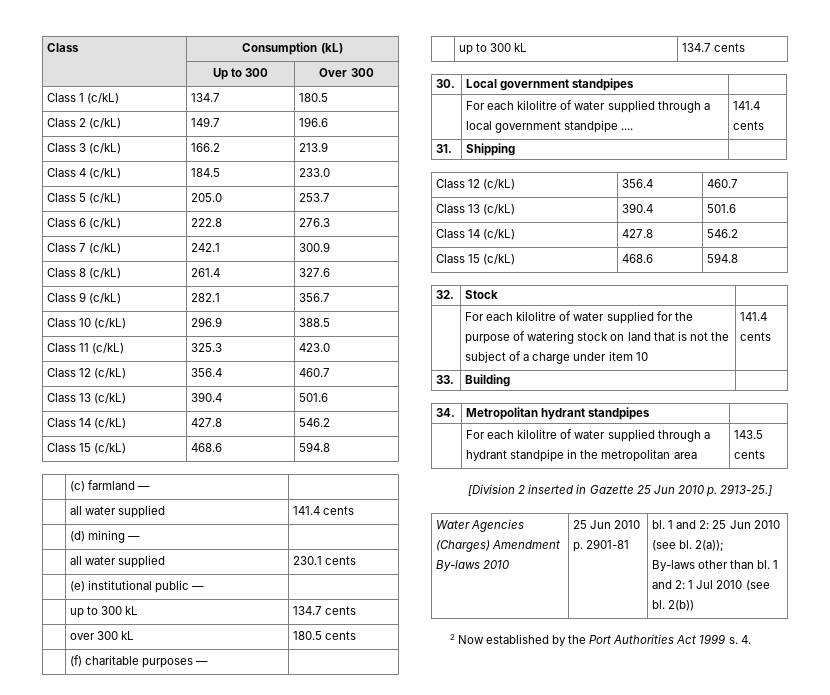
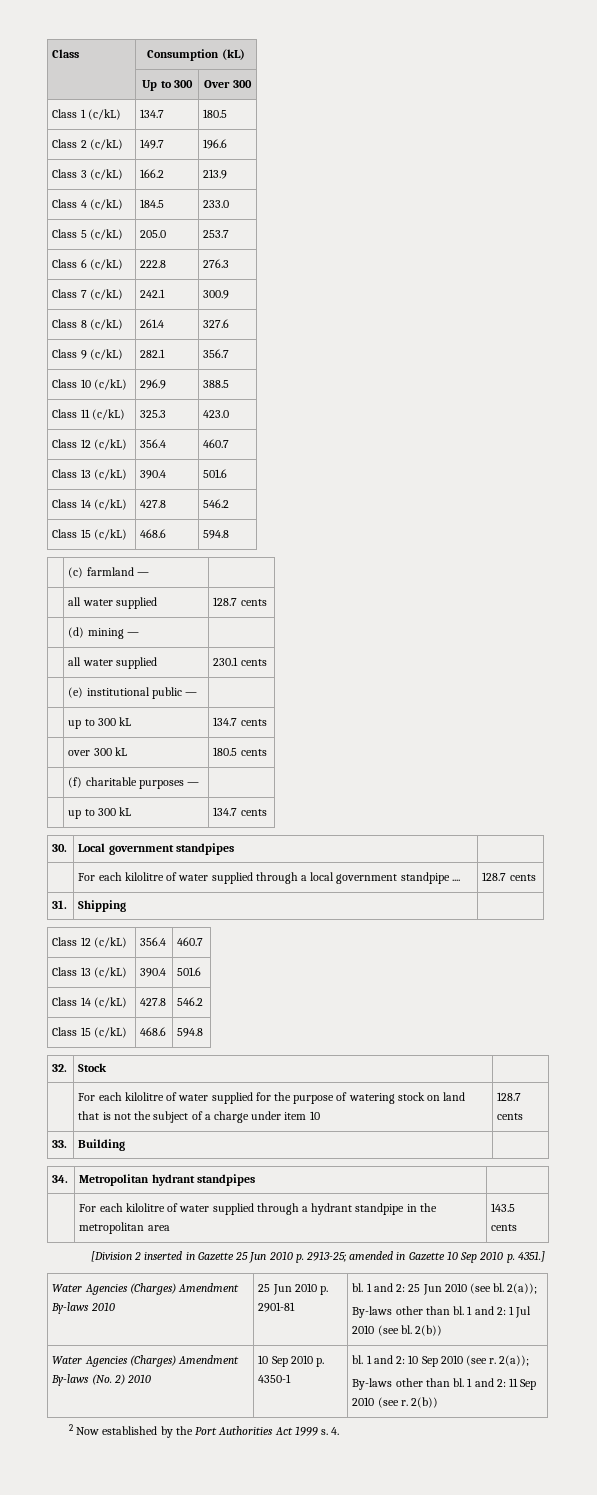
- | all water supplied | 141.4 cents
+ | all water supplied | 128.7 cents
- | For each kilolitre of water supplied through a local government standpipe .... | 141.4 cents
+ | For each kilolitre of water supplied through a local government standpipe .... | 128.7 cents
- | For each kilolitre of water supplied for the purpose of watering stock on land that is not the subject of a charge under item 10 | 141.4 cents
+ | For each kilolitre of water supplied for the purpose of watering stock on land that is not the subject of a charge under item 10 | 128.7 cents
- [Division 2 inserted in Gazette 25 Jun 2010 p. 2913-25.]
+ [Division 2 inserted in Gazette 25 Jun 2010 p. 2913-25; amended in Gazette 10 Sep 2010 p. 4351.]
+ Water Agencies (Charges) Amendment By-laws (No. 2) 2010 | 10 Sep 2010 p. 4350-1 | bl. 1 and 2: 10 Sep 2010 (see r. 2(a));
+ By-laws other than bl. 1 and 2: 11 Sep 2010 (see r. 2(b))

